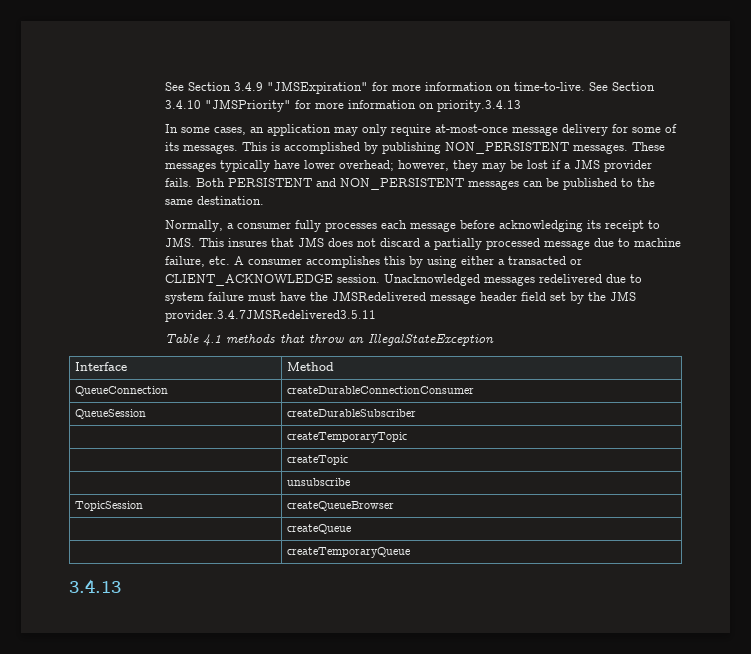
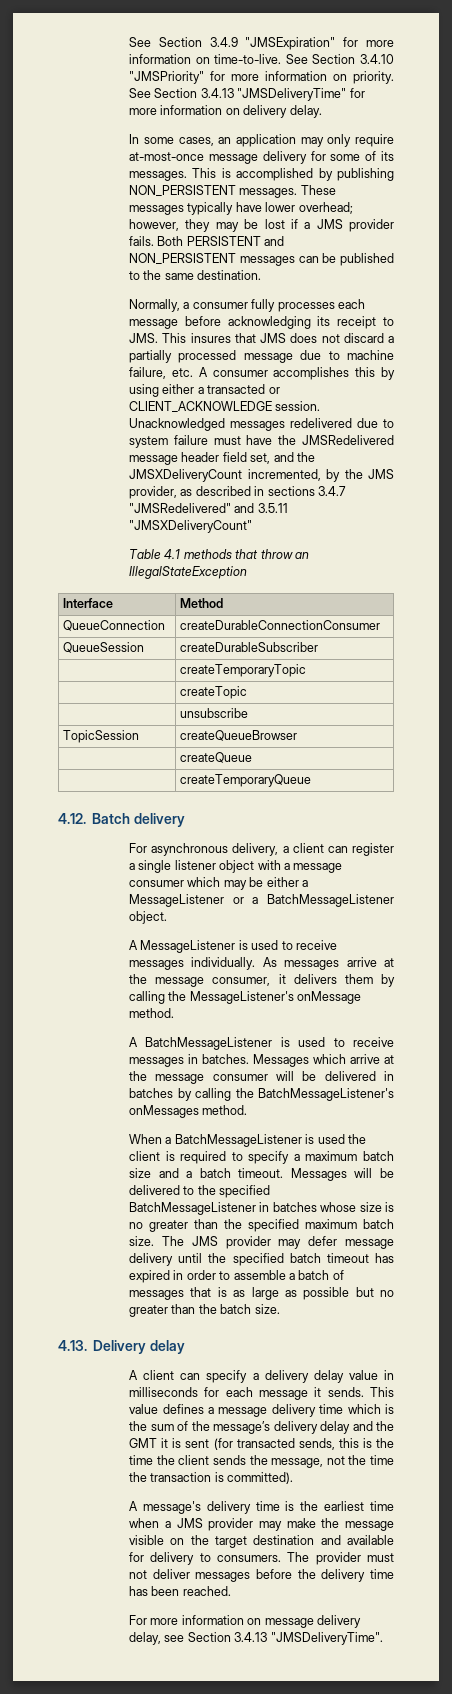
- See Section 3.4.10 "JMSPriority" for more information on priority.3.4.13
+ See Section 3.4.10 "JMSPriority" for more information on priority. See Section 3.4.13 "JMSDeliveryTime" for more information on delivery delay.
- Unacknowledged messages redelivered due to system failure must have the JMSRedelivered message header field set by the JMS provider.3.4.7JMSRedelivered3.5.11
+ Unacknowledged messages redelivered due to system failure must have the JMSRedelivered message header field set, and the JMSXDeliveryCount incremented, by the JMS provider, as described in sections 3.4.7 "JMSRedelivered" and 3.5.11 "JMSXDeliveryCount"
- 3.4.13
+ 4.12. Batch delivery
+ For asynchronous delivery, a client can register a single listener object with a message consumer which may be either a MessageListener or a BatchMessageListener object.
+ A MessageListener is used to receive messages individually. As messages arrive at the message consumer, it delivers them by calling the MessageListener's onMessage method.
+ A BatchMessageListener is used to receive messages in batches. Messages which arrive at the message consumer will be delivered in batches by calling the BatchMessageListener's onMessages method.
+ When a BatchMessageListener is used the client is required to specify a maximum batch size and a batch timeout. Messages will be delivered to the specified BatchMessageListener in batches whose size is no greater than the specified maximum batch size. The JMS provider may defer message delivery until the specified batch timeout has expired in order to assemble a batch of messages that is as large as possible but no greater than the batch size.
+ 4.13. Delivery delay
+ A client can specify a delivery delay value in milliseconds for each message it sends. This value defines a message delivery time which is the sum of the message’s delivery delay and the GMT it is sent (for transacted sends, this is the time the client sends the message, not the time the transaction is committed).
+ A message's delivery time is the earliest time when a JMS provider may make the message visible on the target destination and available for delivery to consumers. The provider must not deliver messages before the delivery time has been reached.
+ For more information on message delivery delay, see Section 3.4.13 "JMSDeliveryTime".

